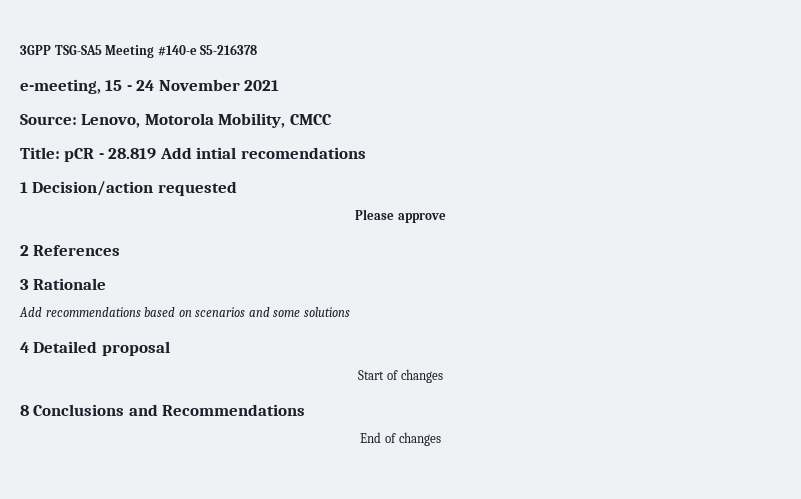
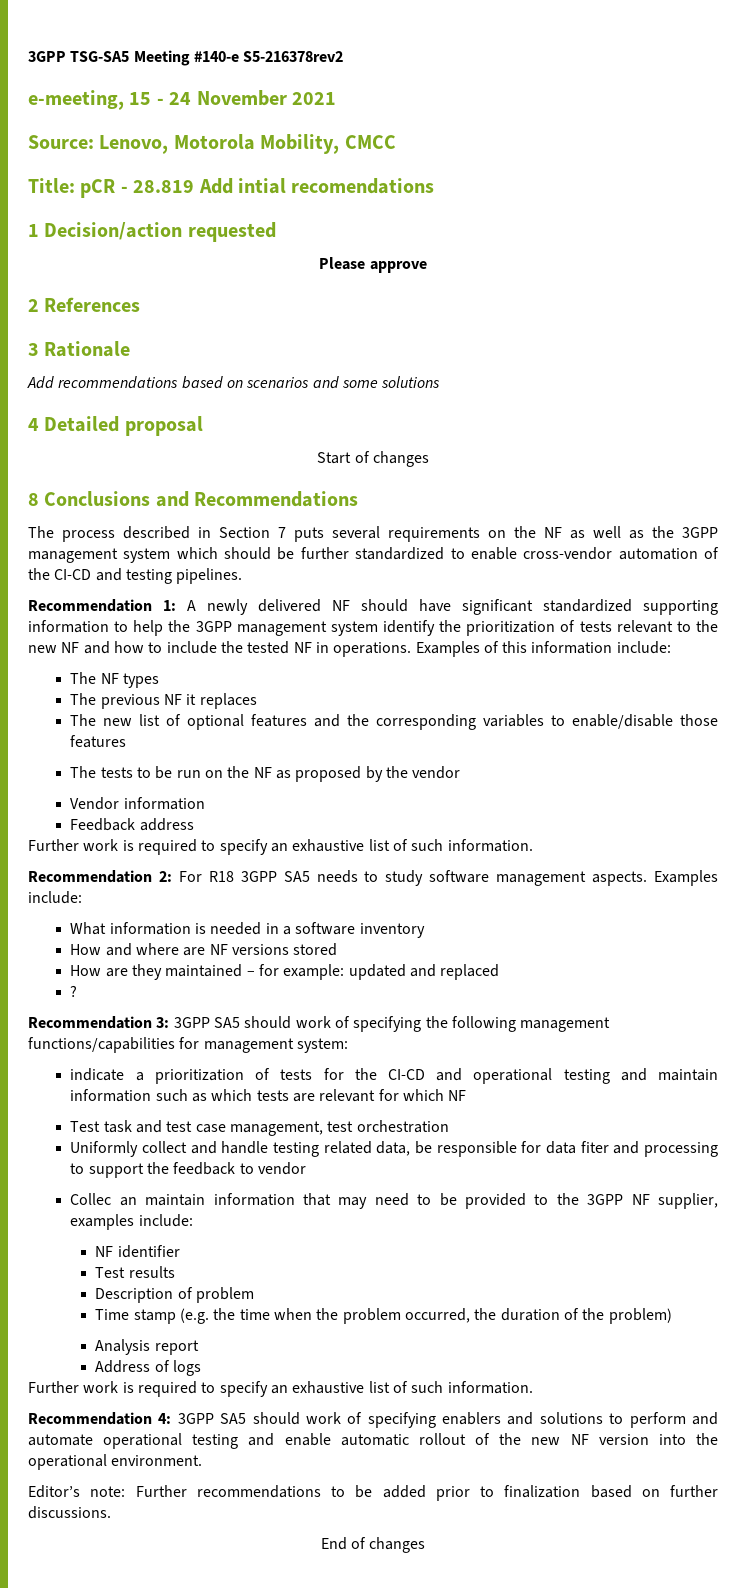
- 3GPP TSG-SA5 Meeting #140-e S5-216378
+ 3GPP TSG-SA5 Meeting #140-e S5-216378rev2
+ The process described in Section 7 puts several requirements on the NF as well as the 3GPP management system which should be further standardized to enable cross-vendor automation of the CI-CD and testing pipelines.
+ Recommendation 1: A newly delivered NF should have significant standardized supporting information to help the 3GPP management system identify the prioritization of tests relevant to the new NF and how to include the tested NF in operations. Examples of this information include:
+ The NF types
+ The previous NF it replaces
+ The new list of optional features and the corresponding variables to enable/disable those features
+ The tests to be run on the NF as proposed by the vendor
+ Vendor information
+ Feedback address
+ Further work is required to specify an exhaustive list of such information.
+ Recommendation 2: For R18 3GPP SA5 needs to study software management aspects. Examples include:
+ What information is needed in a software inventory
+ How and where are NF versions stored
+ How are they maintained – for example: updated and replaced
+ ?
+ Recommendation 3: 3GPP SA5 should work of specifying the following management functions/capabilities for management system:
+ indicate a prioritization of tests for the CI-CD and operational testing and maintain information such as which tests are relevant for which NF
+ Test task and test case management, test orchestration
+ Uniformly collect and handle testing related data, be responsible for data fiter and processing to support the feedback to vendor
+ Collec an maintain information that may need to be provided to the 3GPP NF supplier, examples include:
+ NF identifier
+ Test results
+ Description of problem
+ Time stamp (e.g. the time when the problem occurred, the duration of the problem)
+ Analysis report
+ Address of logs
+ Further work is required to specify an exhaustive list of such information.
+ Recommendation 4: 3GPP SA5 should work of specifying enablers and solutions to perform and automate operational testing and enable automatic rollout of the new NF version into the operational environment.
+ Editor’s note: Further recommendations to be added prior to finalization based on further discussions.

